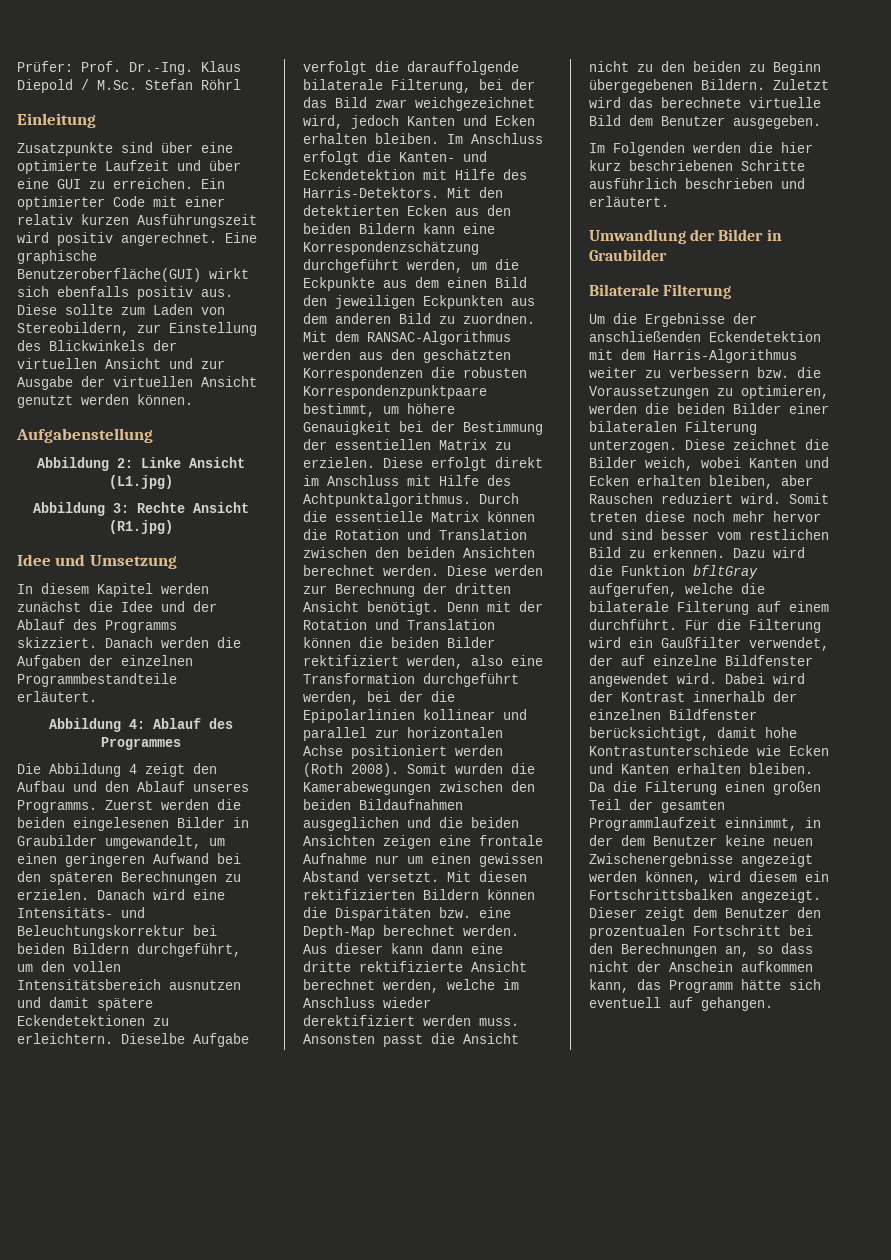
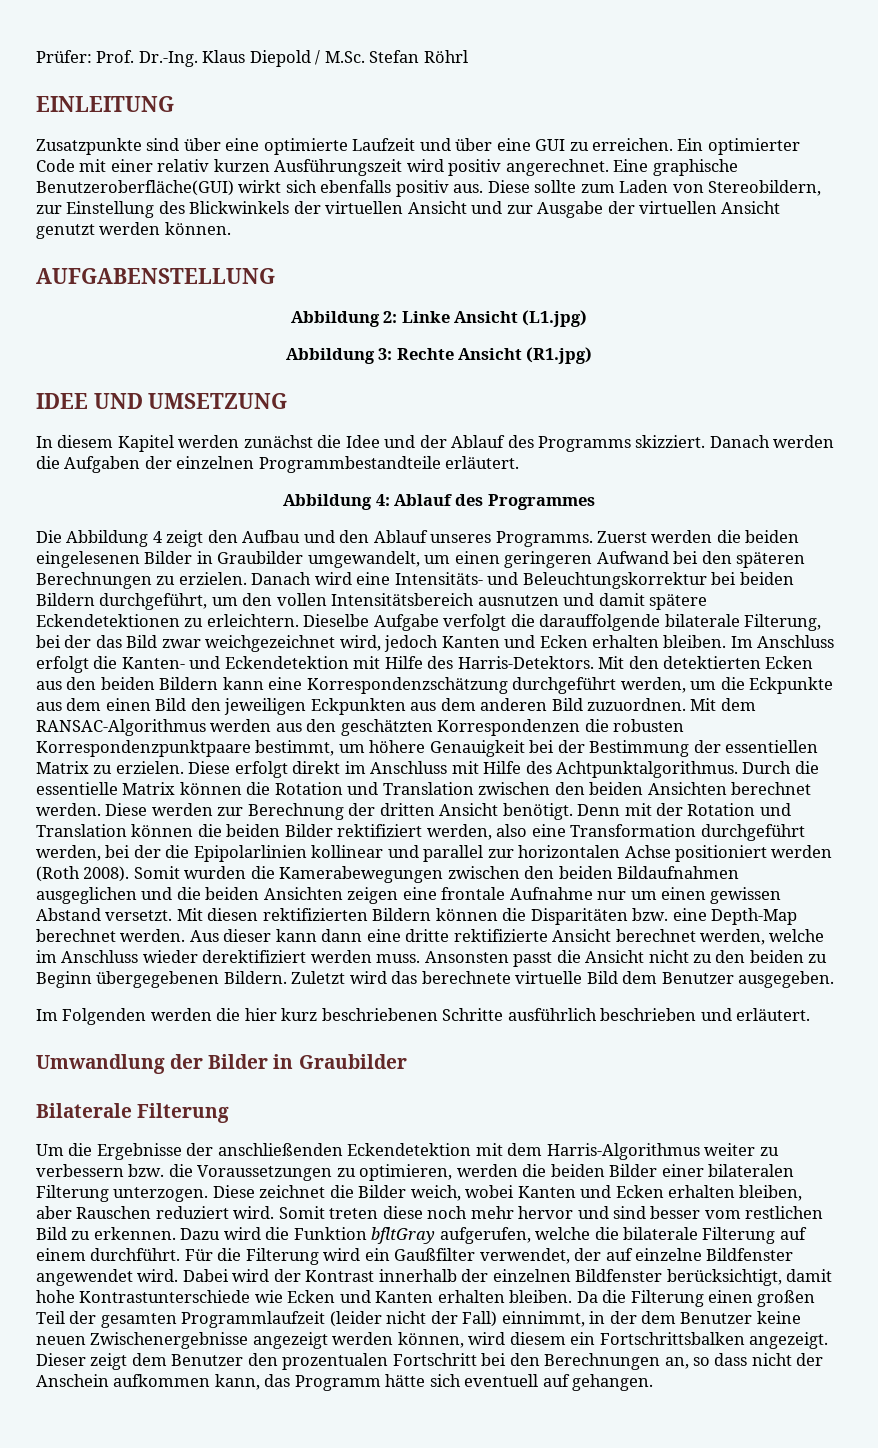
- Einleitung
+ EINLEITUNG
- Aufgabenstellung
+ AUFGABENSTELLUNG
- Idee und Umsetzung
+ IDEE UND UMSETZUNG
- Mit den detektierten Ecken aus den beiden Bildern kann eine Korrespondenzschätzung durchgeführt werden, um die Eckpunkte aus dem einen Bild den jeweiligen Eckpunkten aus dem anderen Bild zu zuordnen.
+ Mit den detektierten Ecken aus den beiden Bildern kann eine Korrespondenzschätzung durchgeführt werden, um die Eckpunkte aus dem einen Bild den jeweiligen Eckpunkten aus dem anderen Bild zuzuordnen.
- Da die Filterung einen großen Teil der gesamten Programmlaufzeit einnimmt, in der dem Benutzer keine neuen Zwischenergebnisse angezeigt werden können, wird diesem ein Fortschrittsbalken angezeigt.
+ Da die Filterung einen großen Teil der gesamten Programmlaufzeit (leider nicht der Fall) einnimmt, in der dem Benutzer keine neuen Zwischenergebnisse angezeigt werden können, wird diesem ein Fortschrittsbalken angezeigt.

